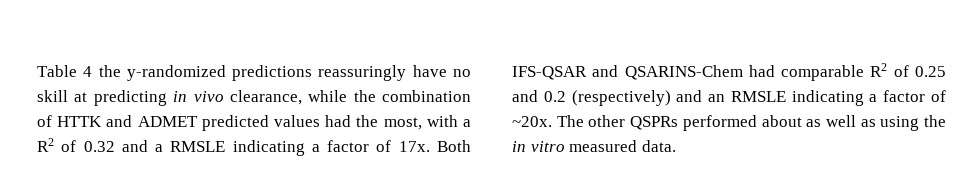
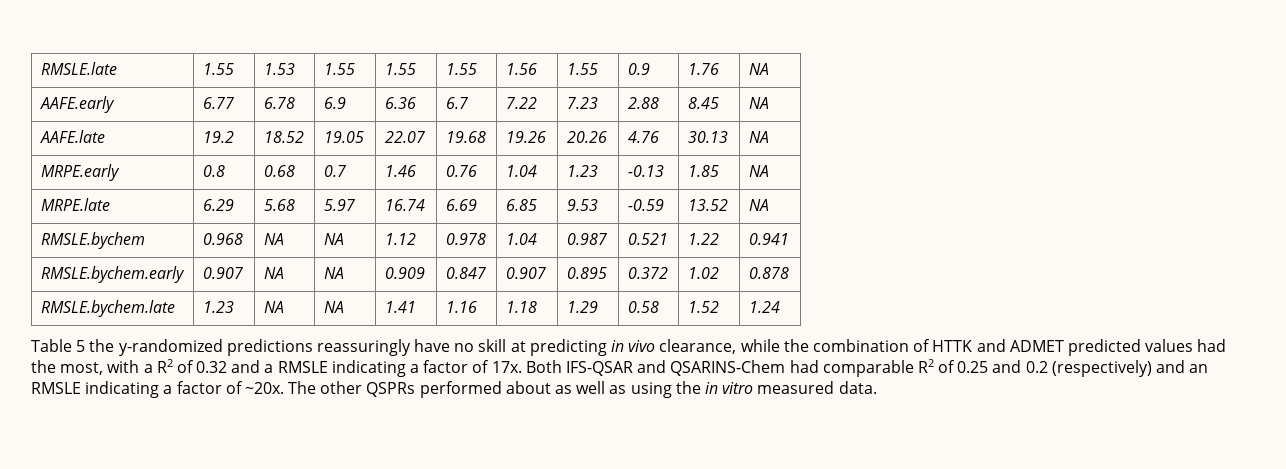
- Table 4 the y-randomized predictions reassuringly have no skill at predicting in vivo clearance, while the combination of HTTK and ADMET predicted values had the most, with a R2 of 0.32 and a RMSLE indicating a factor of 17x.
+ RMSLE.late | 1.55 | 1.53 | 1.55 | 1.55 | 1.55 | 1.56 | 1.55 | 0.9 | 1.76 | NA
+ AAFE.early | 6.77 | 6.78 | 6.9 | 6.36 | 6.7 | 7.22 | 7.23 | 2.88 | 8.45 | NA
+ AAFE.late | 19.2 | 18.52 | 19.05 | 22.07 | 19.68 | 19.26 | 20.26 | 4.76 | 30.13 | NA
+ MRPE.early | 0.8 | 0.68 | 0.7 | 1.46 | 0.76 | 1.04 | 1.23 | -0.13 | 1.85 | NA
+ MRPE.late | 6.29 | 5.68 | 5.97 | 16.74 | 6.69 | 6.85 | 9.53 | -0.59 | 13.52 | NA
+ RMSLE.bychem | 0.968 | NA | NA | 1.12 | 0.978 | 1.04 | 0.987 | 0.521 | 1.22 | 0.941
+ RMSLE.bychem.early | 0.907 | NA | NA | 0.909 | 0.847 | 0.907 | 0.895 | 0.372 | 1.02 | 0.878
+ RMSLE.bychem.late | 1.23 | NA | NA | 1.41 | 1.16 | 1.18 | 1.29 | 0.58 | 1.52 | 1.24
+ Table 5 the y-randomized predictions reassuringly have no skill at predicting in vivo clearance, while the combination of HTTK and ADMET predicted values had the most, with a R2 of 0.32 and a RMSLE indicating a factor of 17x.

